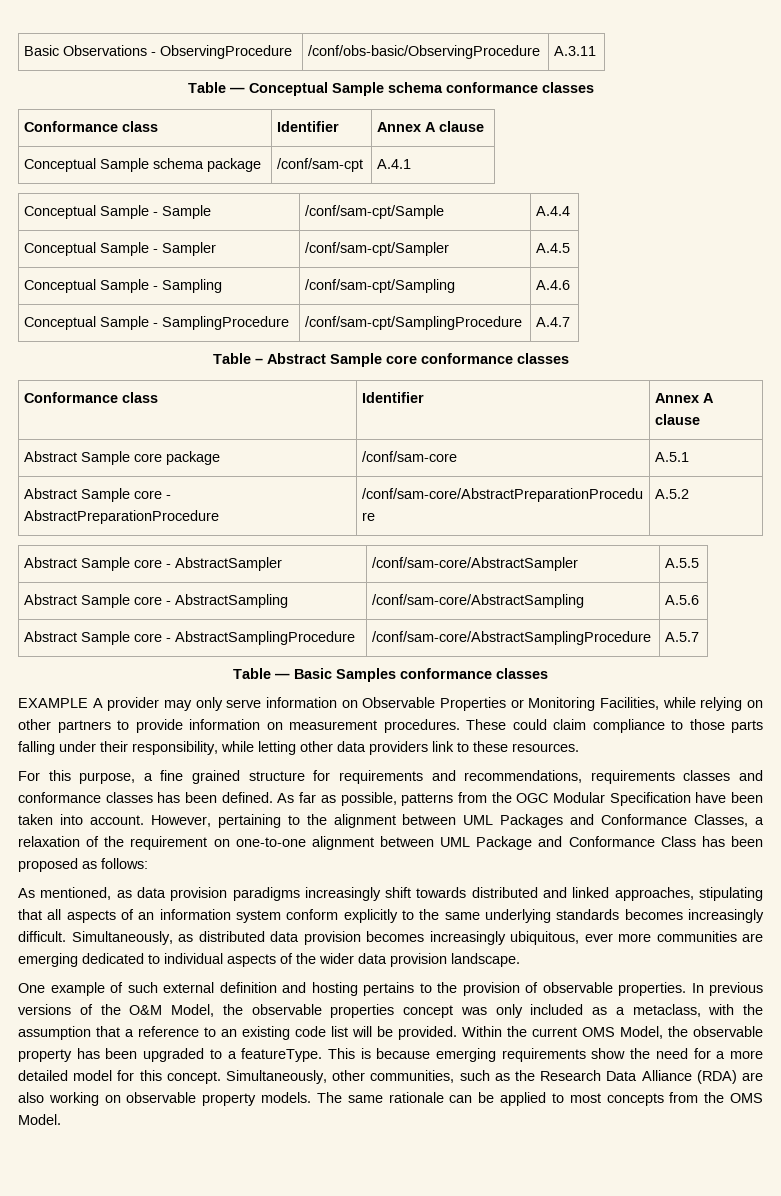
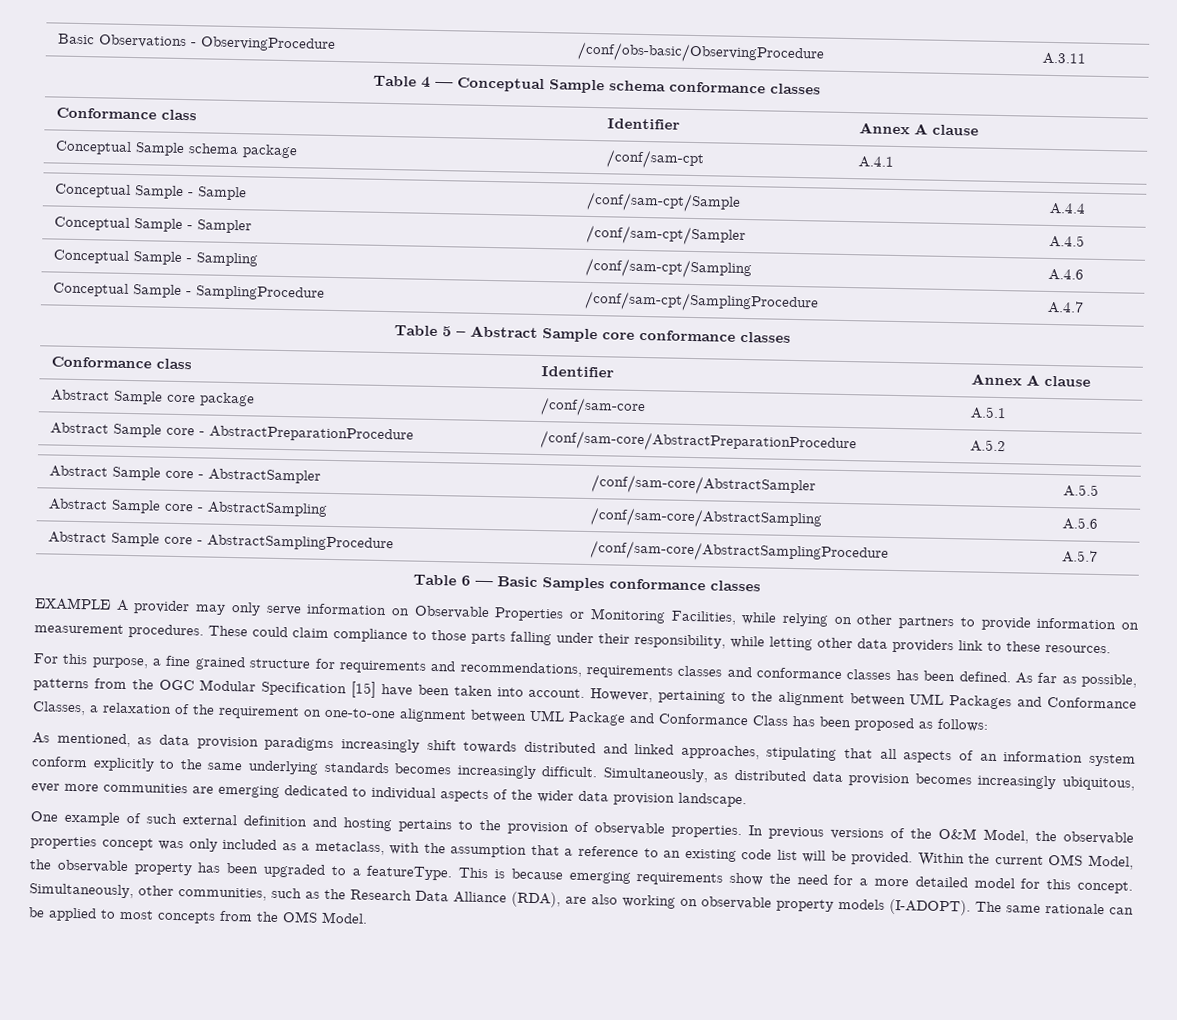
- Table — Conceptual Sample schema conformance classes
+ Table 4 — Conceptual Sample schema conformance classes
- Table – Abstract Sample core conformance classes
+ Table 5 – Abstract Sample core conformance classes
- Table — Basic Samples conformance classes
+ Table 6 — Basic Samples conformance classes
- As far as possible, patterns from the OGC Modular Specification have been taken into account.
+ As far as possible, patterns from the OGC Modular Specification [15] have been taken into account.
- Simultaneously, other communities, such as the Research Data Alliance (RDA) are also working on observable property models.
+ Simultaneously, other communities, such as the Research Data Alliance (RDA), are also working on observable property models (I-ADOPT).

